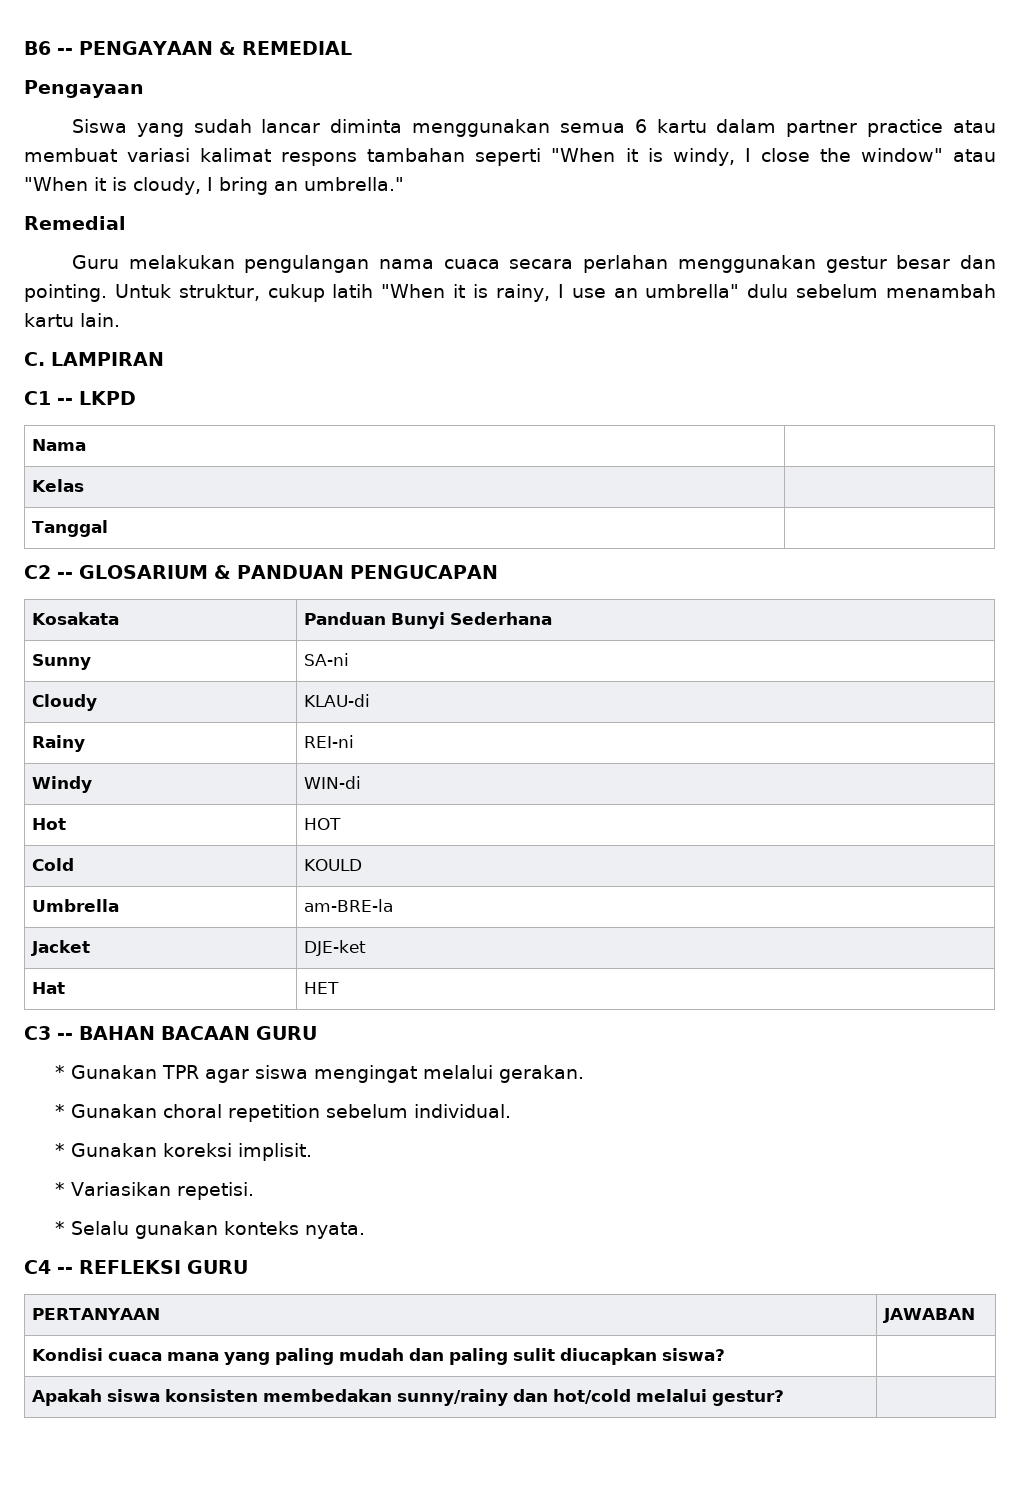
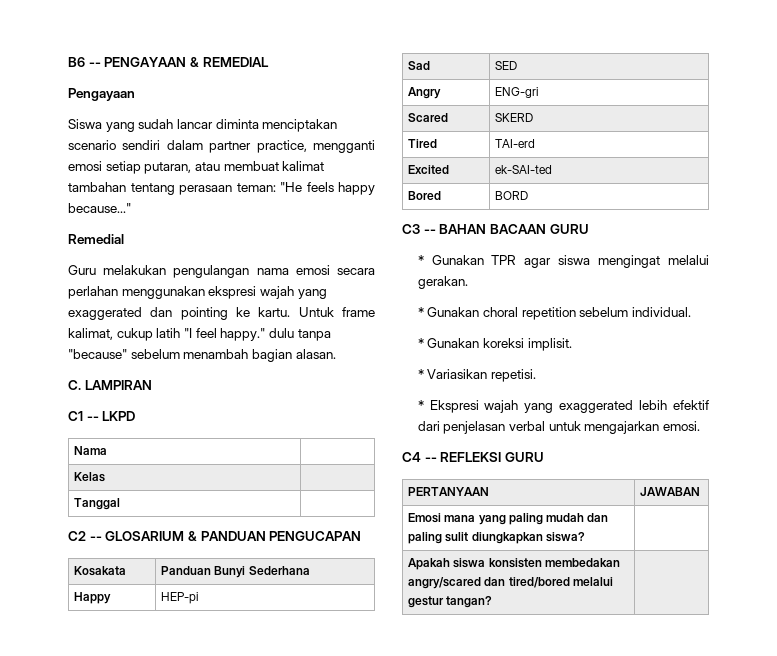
- Siswa yang sudah lancar diminta menggunakan semua 6 kartu dalam partner practice atau membuat variasi kalimat respons tambahan seperti "When it is windy, I close the window" atau "When it is cloudy, I bring an umbrella."
+ Siswa yang sudah lancar diminta menciptakan scenario sendiri dalam partner practice, mengganti emosi setiap putaran, atau membuat kalimat tambahan tentang perasaan teman: "He feels happy because..."
- Guru melakukan pengulangan nama cuaca secara perlahan menggunakan gestur besar dan pointing. Untuk struktur, cukup latih "When it is rainy, I use an umbrella" dulu sebelum menambah kartu lain.
+ Guru melakukan pengulangan nama emosi secara perlahan menggunakan ekspresi wajah yang exaggerated dan pointing ke kartu. Untuk frame kalimat, cukup latih "I feel happy." dulu tanpa "because" sebelum menambah bagian alasan.
- Sunny | SA-ni
- Cloudy | KLAU-di
- Rainy | REI-ni
- Windy | WIN-di
- Hot | HOT
- Cold | KOULD
- Umbrella | am-BRE-la
- Jacket | DJE-ket
- Hat | HET
+ Happy | HEP-pi
+ Sad | SED
+ Angry | ENG-gri
+ Scared | SKERD
+ Tired | TAI-erd
+ Excited | ek-SAI-ted
+ Bored | BORD
- * Selalu gunakan konteks nyata.
+ * Ekspresi wajah yang exaggerated lebih efektif dari penjelasan verbal untuk mengajarkan emosi.
- Kondisi cuaca mana yang paling mudah dan paling sulit diucapkan siswa? |
+ Emosi mana yang paling mudah dan paling sulit diungkapkan siswa? |
- Apakah siswa konsisten membedakan sunny/rainy dan hot/cold melalui gestur? |
+ Apakah siswa konsisten membedakan angry/scared dan tired/bored melalui gestur tangan? |

